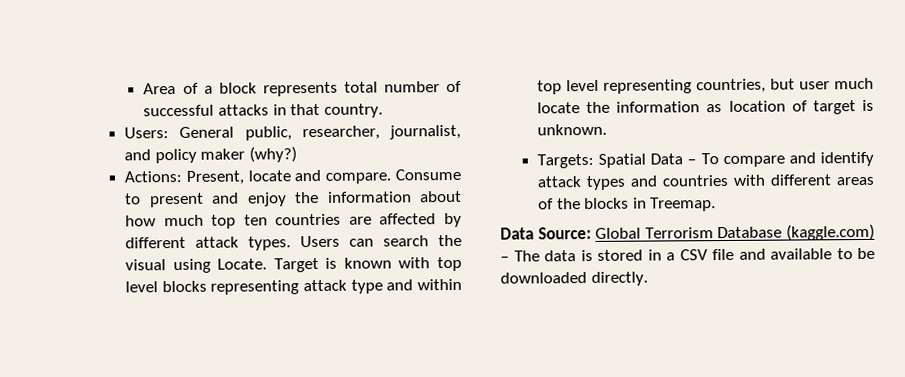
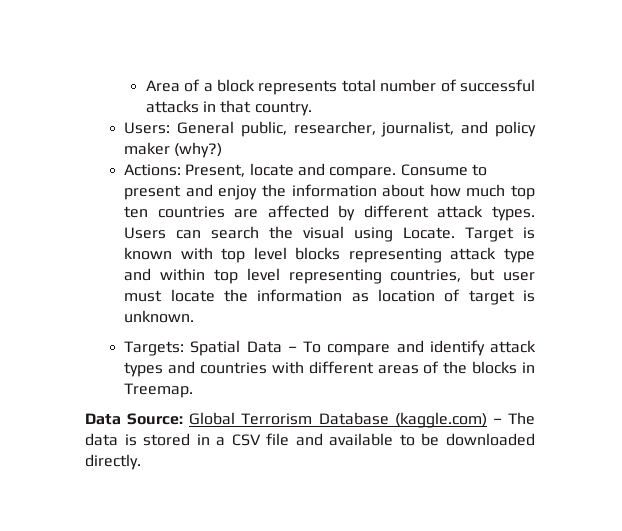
- Target is known with top level blocks representing attack type and within top level representing countries, but user much locate the information as location of target is unknown.
+ Target is known with top level blocks representing attack type and within top level representing countries, but user must locate the information as location of target is unknown.

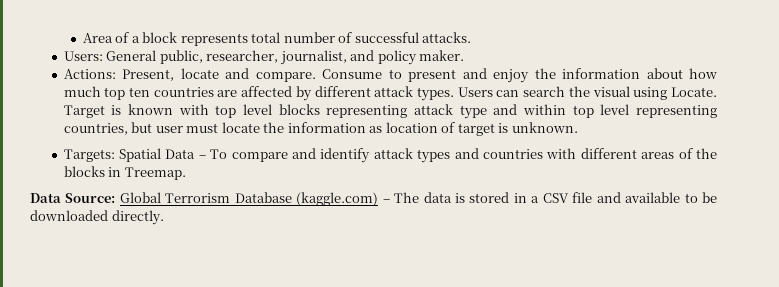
- Area of a block represents total number of successful attacks in that country.
+ Area of a block represents total number of successful attacks.
- Users: General public, researcher, journalist, and policy maker (why?)
+ Users: General public, researcher, journalist, and policy maker.

